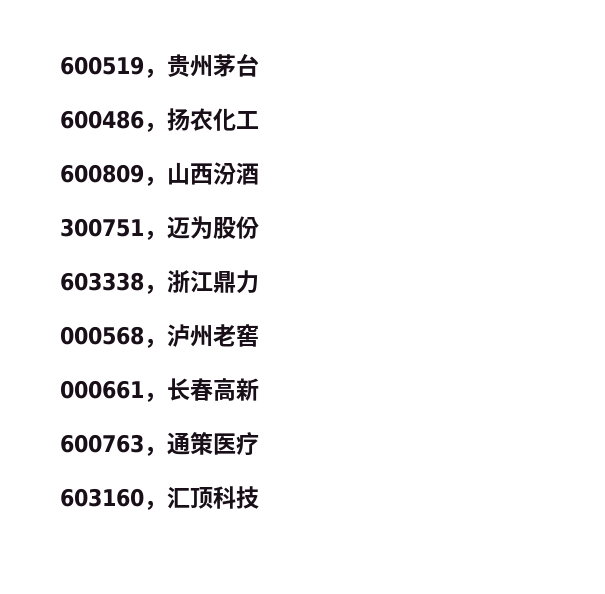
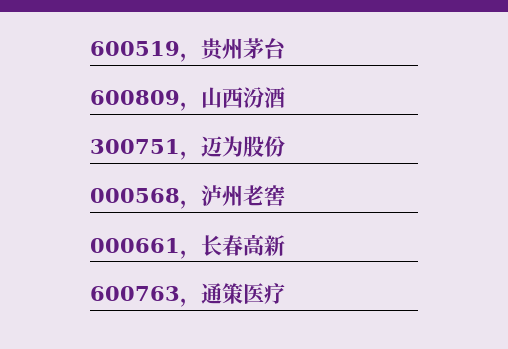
- 600486，扬农化工
- 603338，浙江鼎力
- 603160，汇顶科技

